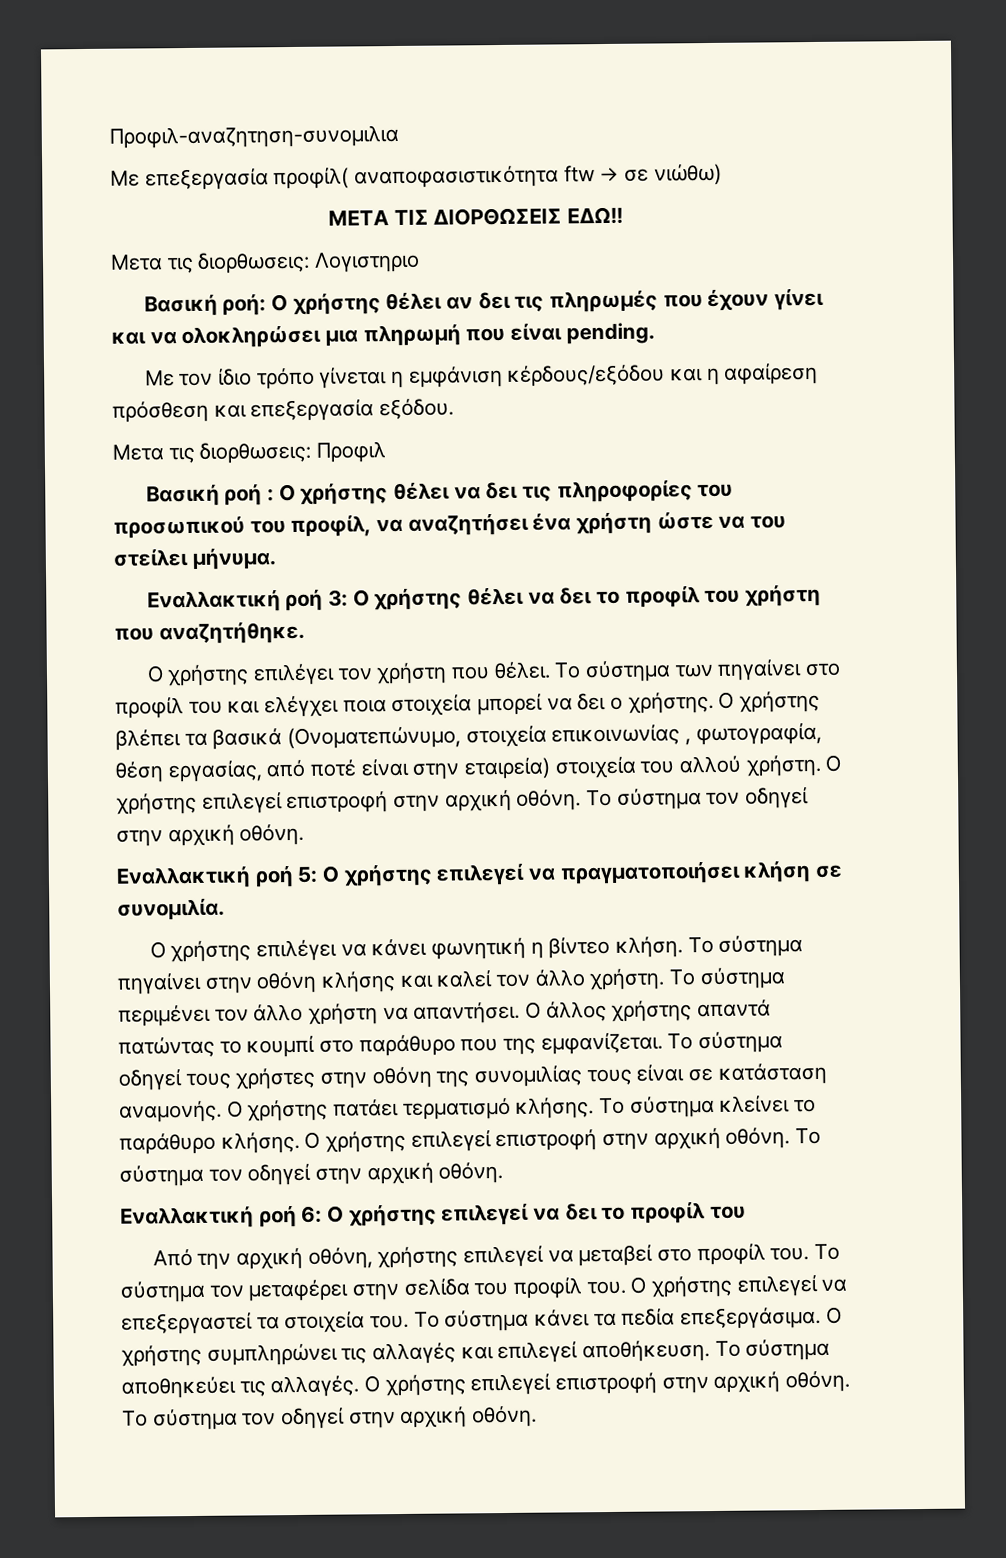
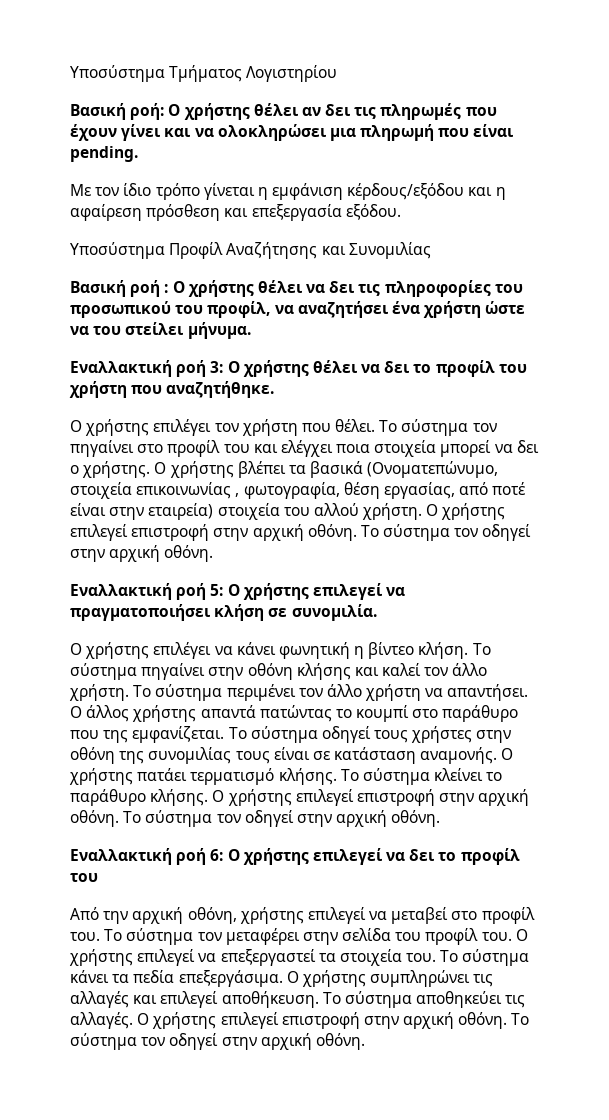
- Προφιλ-αναζητηση-συνομιλια
- Με επεξεργασία προφίλ( αναποφασιστικότητα ftw → σε νιώθω)
- META TIΣ ΔΙΟΡΘΩΣΕΙΣ ΕΔΩ!!
- Μετα τις διορθωσεις: Λογιστηριο
+ Υποσύστημα Τμήματος Λογιστηρίου
- Μετα τις διορθωσεις: Προφιλ
+ Υποσύστημα Προφίλ Αναζήτησης και Συνομιλίας
- Το σύστημα των πηγαίνει στο προφίλ του και ελέγχει ποια στοιχεία μπορεί να δει ο χρήστης.
+ Το σύστημα τον πηγαίνει στο προφίλ του και ελέγχει ποια στοιχεία μπορεί να δει ο χρήστης.

